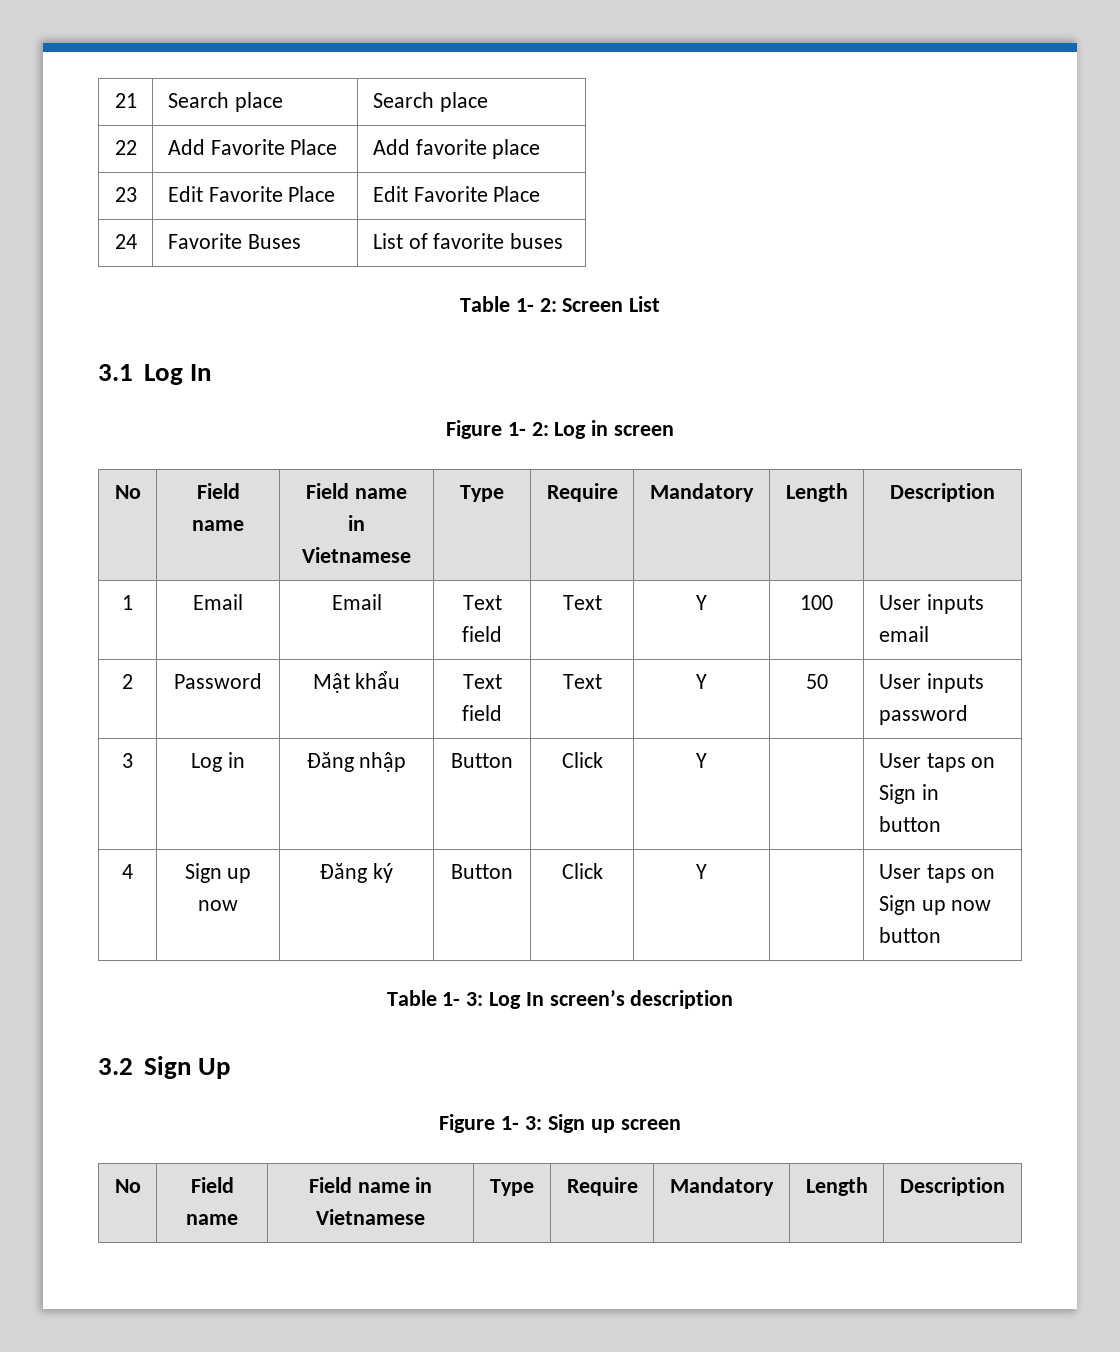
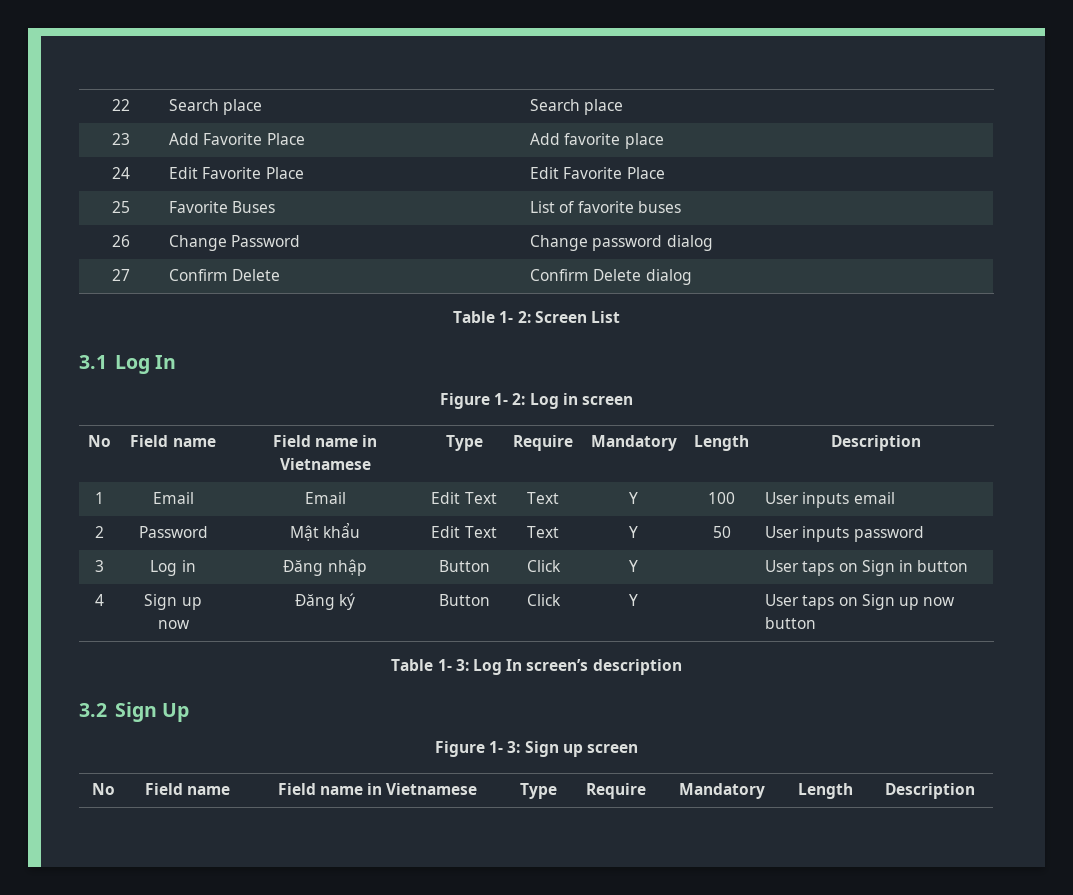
- 21 | Search place | Search place
+ 22 | Search place | Search place
- 22 | Add Favorite Place | Add favorite place
+ 23 | Add Favorite Place | Add favorite place
- 23 | Edit Favorite Place | Edit Favorite Place
+ 24 | Edit Favorite Place | Edit Favorite Place
- 24 | Favorite Buses | List of favorite buses
+ 25 | Favorite Buses | List of favorite buses
+ 26 | Change Password | Change password dialog
+ 27 | Confirm Delete | Confirm Delete dialog
- 1 | Email | Email | Text field | Text | Y | 100 | User inputs email
+ 1 | Email | Email | Edit Text | Text | Y | 100 | User inputs email
- 2 | Password | Mật khẩu | Text field | Text | Y | 50 | User inputs password
+ 2 | Password | Mật khẩu | Edit Text | Text | Y | 50 | User inputs password

